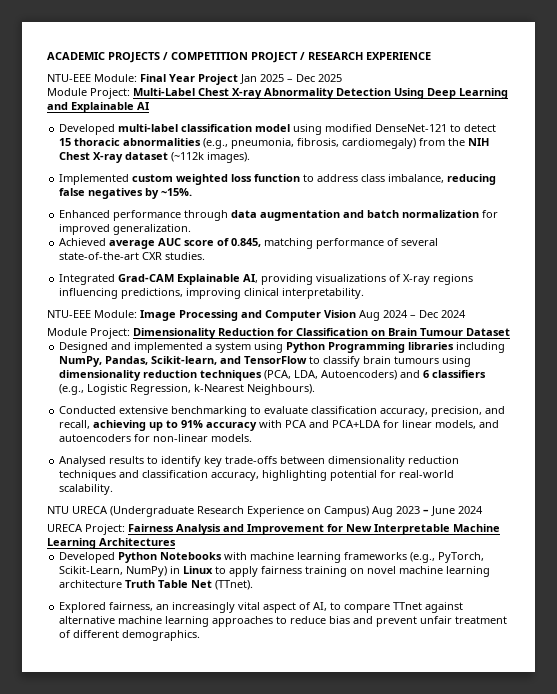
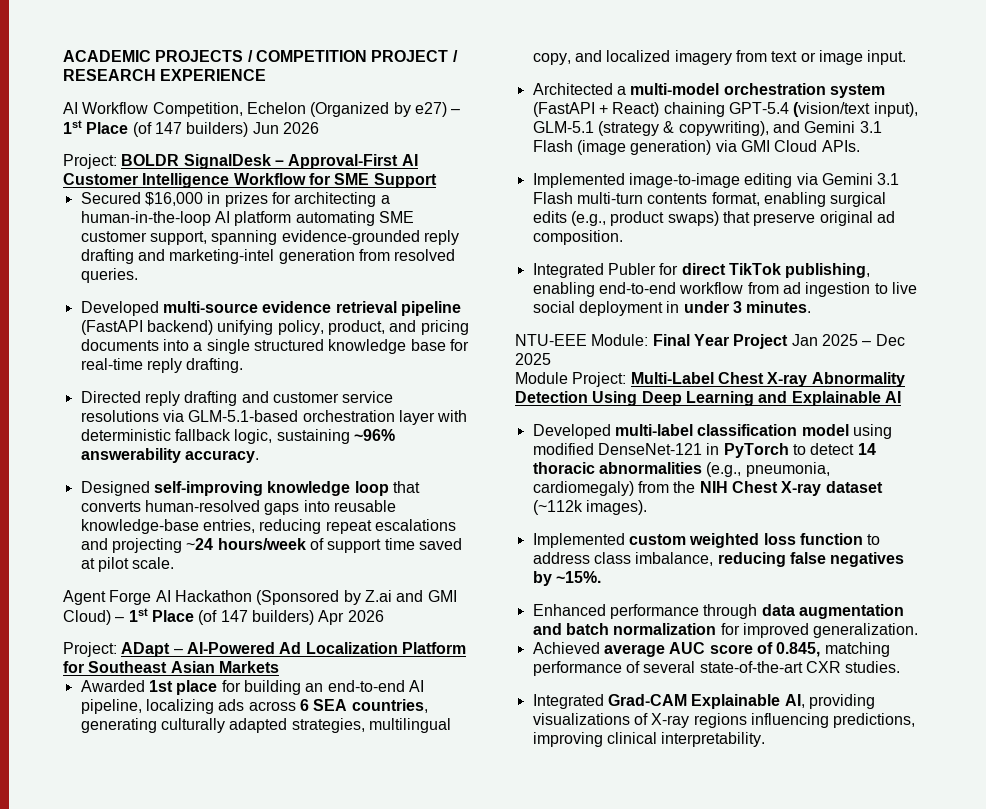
+ AI Workflow Competition, Echelon (Organized by e27) – 1st Place (of 147 builders) Jun 2026
+ Project: BOLDR SignalDesk – Approval-First AI Customer Intelligence Workflow for SME Support
+ Secured $16,000 in prizes for architecting a human-in-the-loop AI platform automating SME customer support, spanning evidence-grounded reply drafting and marketing-intel generation from resolved queries.
+ Developed multi-source evidence retrieval pipeline (FastAPI backend) unifying policy, product, and pricing documents into a single structured knowledge base for real-time reply drafting.
+ Directed reply drafting and customer service resolutions via GLM-5.1-based orchestration layer with deterministic fallback logic, sustaining ~96% answerability accuracy.
+ Designed self-improving knowledge loop that converts human-resolved gaps into reusable knowledge-base entries, reducing repeat escalations and projecting ~24 hours/week of support time saved at pilot scale.
+ Agent Forge AI Hackathon (Sponsored by Z.ai and GMI Cloud) – 1st Place (of 147 builders) Apr 2026
+ Project: ADapt – AI-Powered Ad Localization Platform for Southeast Asian Markets
+ Awarded 1st place for building an end-to-end AI pipeline, localizing ads across 6 SEA countries, generating culturally adapted strategies, multilingual copy, and localized imagery from text or image input.
+ Architected a multi-model orchestration system (FastAPI + React) chaining GPT-5.4 (vision/text input), GLM-5.1 (strategy & copywriting), and Gemini 3.1 Flash (image generation) via GMI Cloud APIs.
+ Implemented image-to-image editing via Gemini 3.1 Flash multi-turn contents format, enabling surgical edits (e.g., product swaps) that preserve original ad composition.
+ Integrated Publer for direct TikTok publishing, enabling end-to-end workflow from ad ingestion to live social deployment in under 3 minutes.
- Developed multi-label classification model using modified DenseNet-121 to detect 15 thoracic abnormalities (e.g., pneumonia, fibrosis, cardiomegaly) from the NIH Chest X-ray dataset (~112k images).
+ Developed multi-label classification model using modified DenseNet-121 in PyTorch to detect 14 thoracic abnormalities (e.g., pneumonia, cardiomegaly) from the NIH Chest X-ray dataset (~112k images).
- NTU-EEE Module: Image Processing and Computer Vision Aug 2024 – Dec 2024
- Module Project: Dimensionality Reduction for Classification on Brain Tumour Dataset
- Designed and implemented a system using Python Programming libraries including NumPy, Pandas, Scikit-learn, and TensorFlow to classify brain tumours using dimensionality reduction techniques (PCA, LDA, Autoencoders) and 6 classifiers (e.g., Logistic Regression, k-Nearest Neighbours).
- Conducted extensive benchmarking to evaluate classification accuracy, precision, and recall, achieving up to 91% accuracy with PCA and PCA+LDA for linear models, and autoencoders for non-linear models.
- Analysed results to identify key trade-offs between dimensionality reduction techniques and classification accuracy, highlighting potential for real-world scalability.
- NTU URECA (Undergraduate Research Experience on Campus) Aug 2023 – June 2024
- URECA Project: Fairness Analysis and Improvement for New Interpretable Machine Learning Architectures
- Developed Python Notebooks with machine learning frameworks (e.g., PyTorch, Scikit-Learn, NumPy) in Linux to apply fairness training on novel machine learning architecture Truth Table Net (TTnet).
- Explored fairness, an increasingly vital aspect of AI, to compare TTnet against alternative machine learning approaches to reduce bias and prevent unfair treatment of different demographics.

